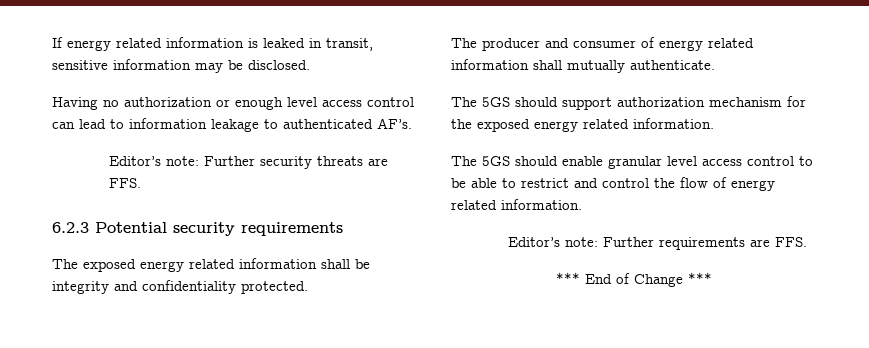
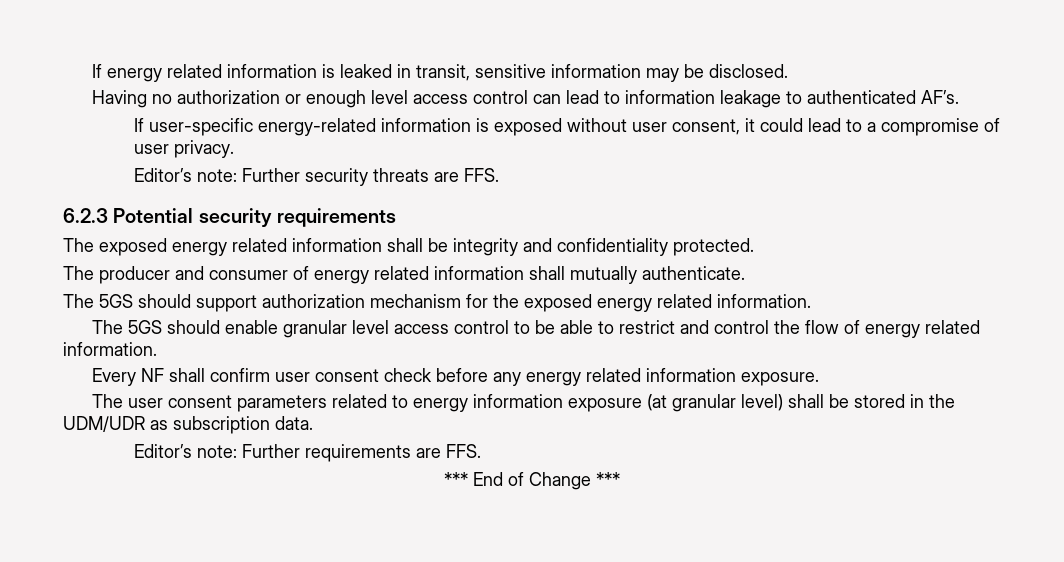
+ If user-specific energy-related information is exposed without user consent, it could lead to a compromise of user privacy.
+ Every NF shall confirm user consent check before any energy related information exposure.
+ The user consent parameters related to energy information exposure (at granular level) shall be stored in the UDM/UDR as subscription data.

